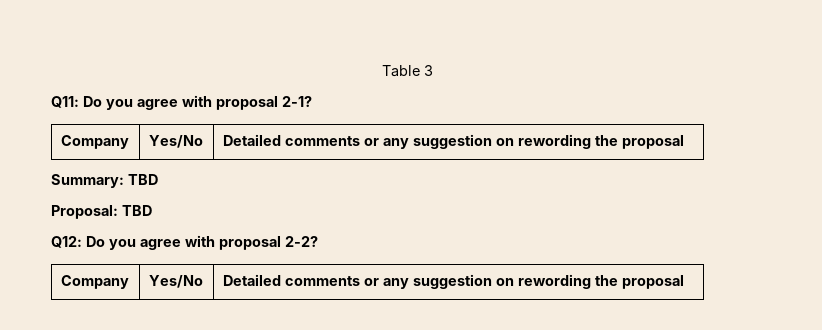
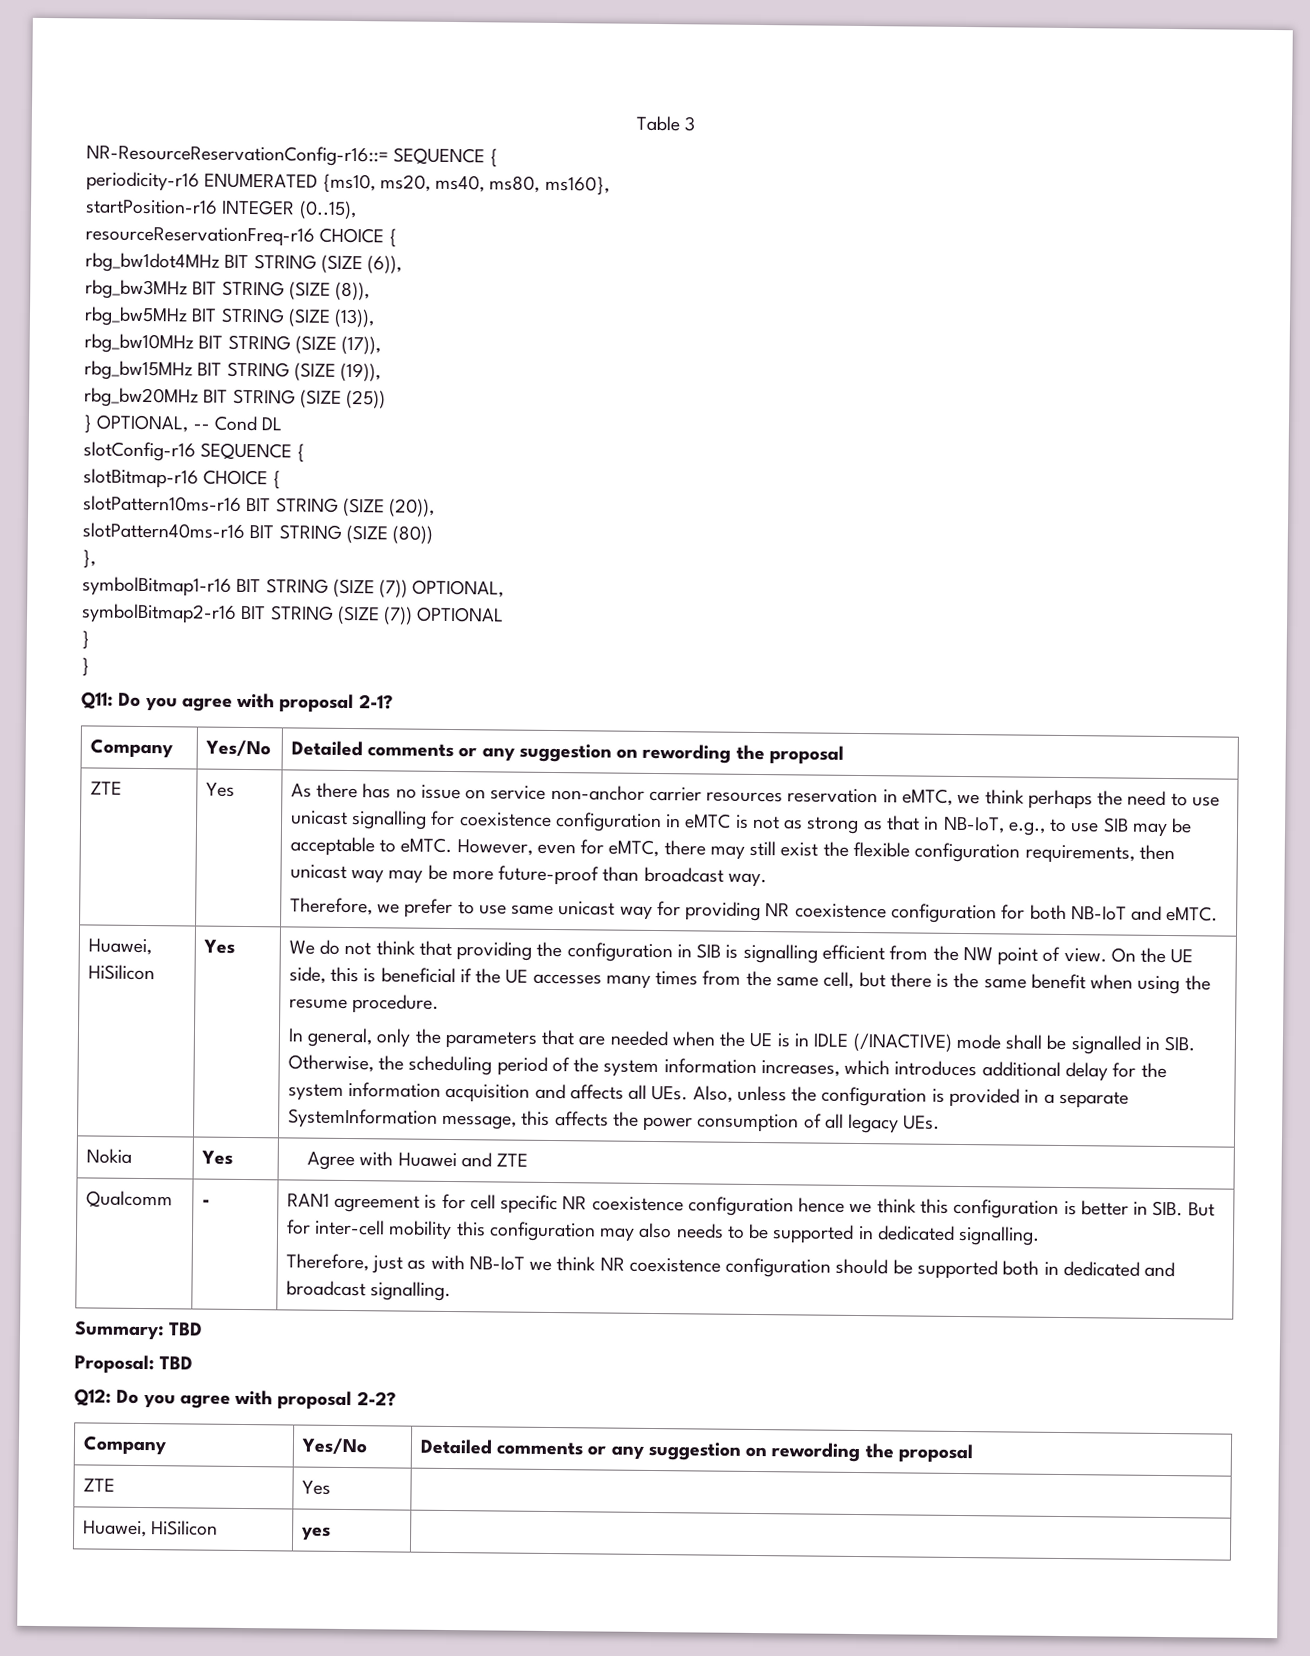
+ NR-ResourceReservationConfig-r16::= SEQUENCE {
+ periodicity-r16 ENUMERATED {ms10, ms20, ms40, ms80, ms160},
+ startPosition-r16 INTEGER (0..15),
+ resourceReservationFreq-r16 CHOICE {
+ rbg_bw1dot4MHz BIT STRING (SIZE (6)),
+ rbg_bw3MHz BIT STRING (SIZE (8)),
+ rbg_bw5MHz BIT STRING (SIZE (13)),
+ rbg_bw10MHz BIT STRING (SIZE (17)),
+ rbg_bw15MHz BIT STRING (SIZE (19)),
+ rbg_bw20MHz BIT STRING (SIZE (25))
+ } OPTIONAL, -- Cond DL
+ slotConfig-r16 SEQUENCE {
+ slotBitmap-r16 CHOICE {
+ slotPattern10ms-r16 BIT STRING (SIZE (20)),
+ slotPattern40ms-r16 BIT STRING (SIZE (80))
+ },
+ symbolBitmap1-r16 BIT STRING (SIZE (7)) OPTIONAL,
+ symbolBitmap2-r16 BIT STRING (SIZE (7)) OPTIONAL
+ }
+ }
+ ZTE | Yes | As there has no issue on service non-anchor carrier resources reservation in eMTC, we think perhaps the need to use unicast signalling for coexistence configuration in eMTC is not as strong as that in NB-IoT, e.g., to use SIB may be acceptable to eMTC. However, even for eMTC, there may still exist the flexible configuration requirements, then unicast way may be more future-proof than broadcast way.
+ Therefore, we prefer to use same unicast way for providing NR coexistence configuration for both NB-IoT and eMTC.
+ Huawei, HiSilicon | Yes | We do not think that providing the configuration in SIB is signalling efficient from the NW point of view. On the UE side, this is beneficial if the UE accesses many times from the same cell, but there is the same benefit when using the resume procedure.
+ In general, only the parameters that are needed when the UE is in IDLE (/INACTIVE) mode shall be signalled in SIB. Otherwise, the scheduling period of the system information increases, which introduces additional delay for the system information acquisition and affects all UEs. Also, unless the configuration is provided in a separate SystemInformation message, this affects the power consumption of all legacy UEs.
+ Nokia | Yes | Agree with Huawei and ZTE
+ Qualcomm | - | RAN1 agreement is for cell specific NR coexistence configuration hence we think this configuration is better in SIB. But for inter-cell mobility this configuration may also needs to be supported in dedicated signalling.
+ Therefore, just as with NB-IoT we think NR coexistence configuration should be supported both in dedicated and broadcast signalling.
  Q12: Do you agree with proposal 2-2?
  Company | Yes/No | Detailed comments or any suggestion on rewording the proposal
+ ZTE | Yes |
+ Huawei, HiSilicon | yes |

